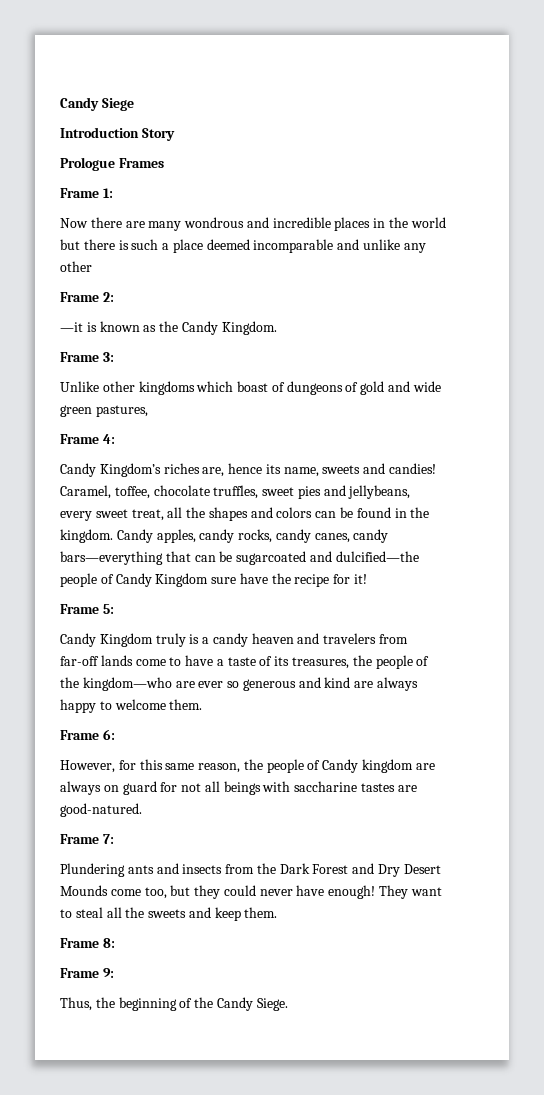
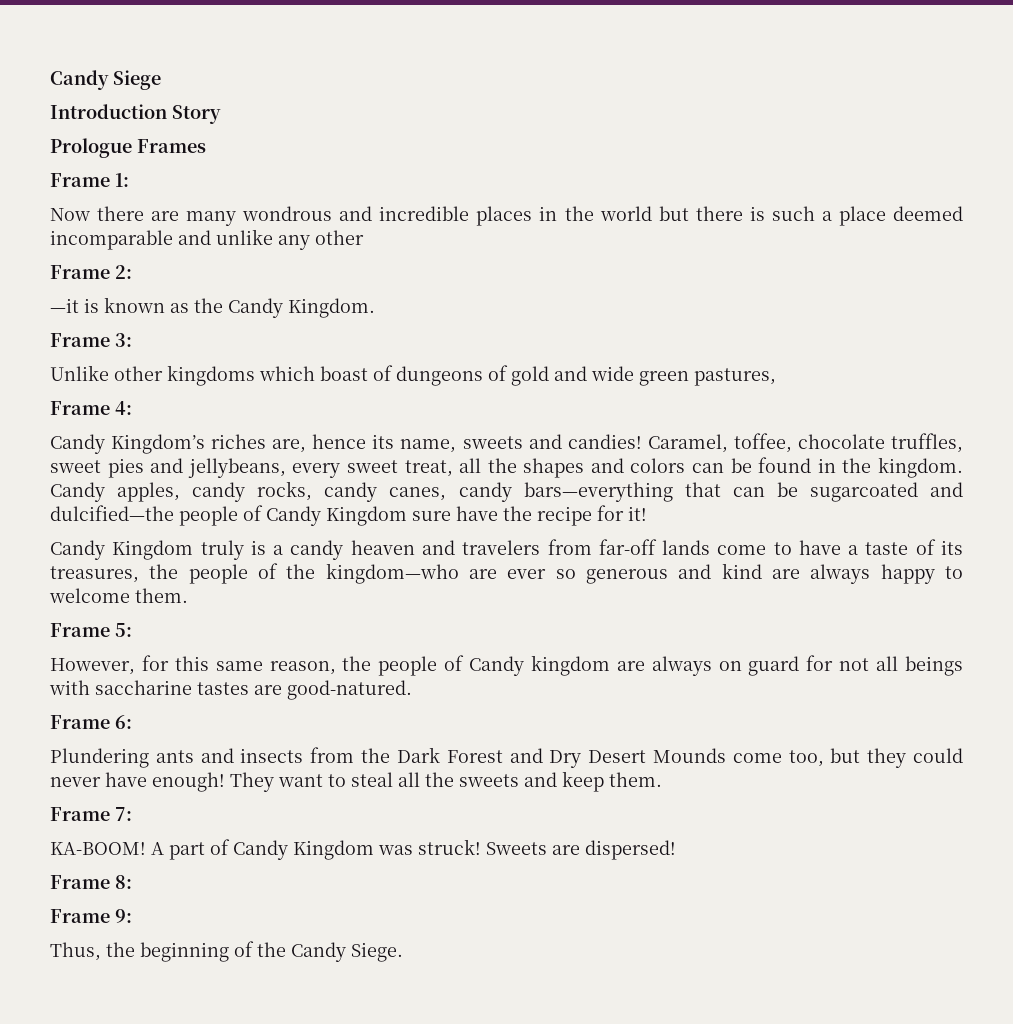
- Frame 5:
- Frame 6:
+ Frame 5:
- Frame 7:
+ Frame 6:
+ Frame 7:
+ KA-BOOM! A part of Candy Kingdom was struck! Sweets are dispersed!

